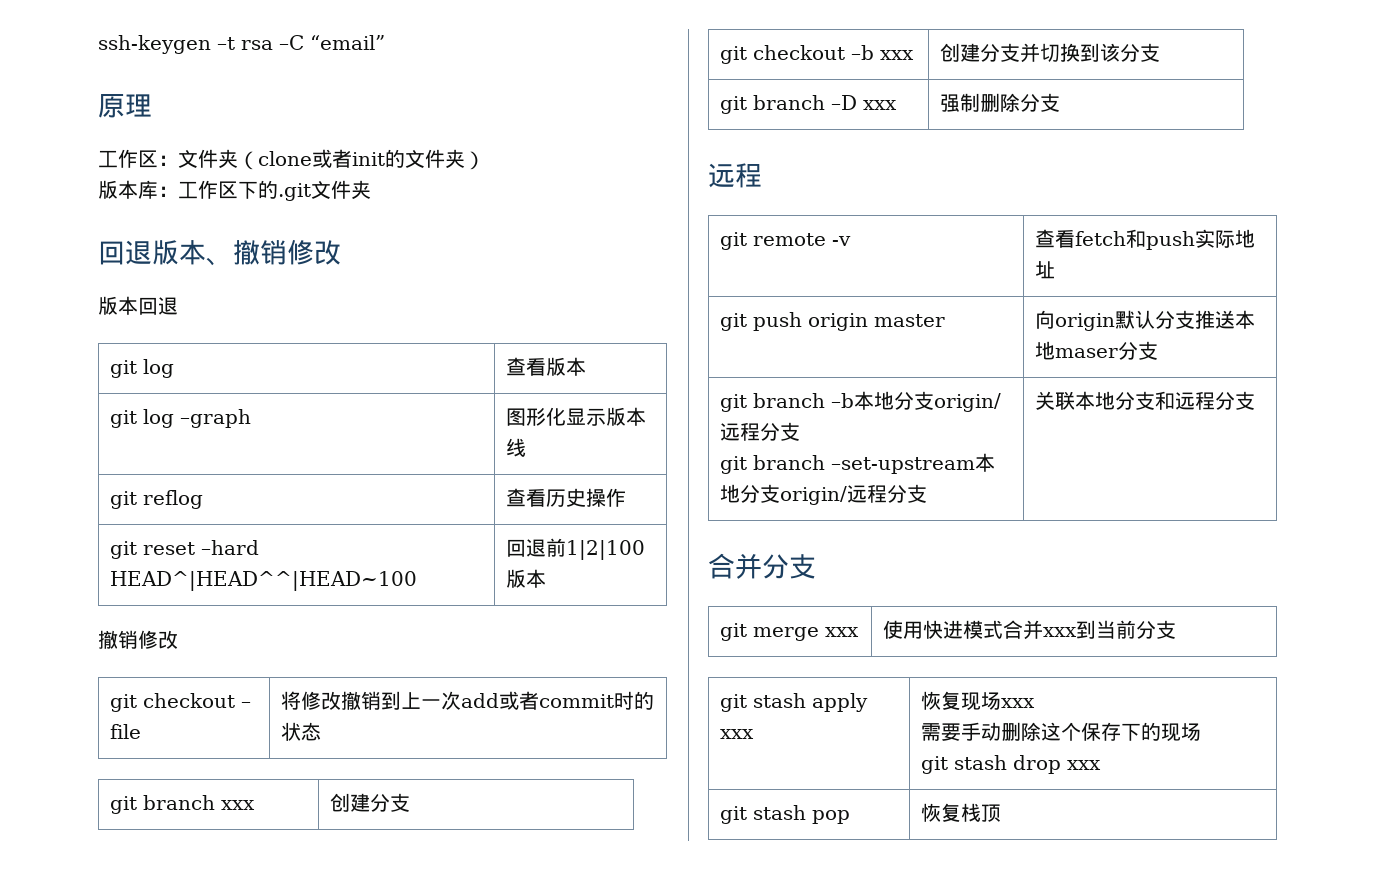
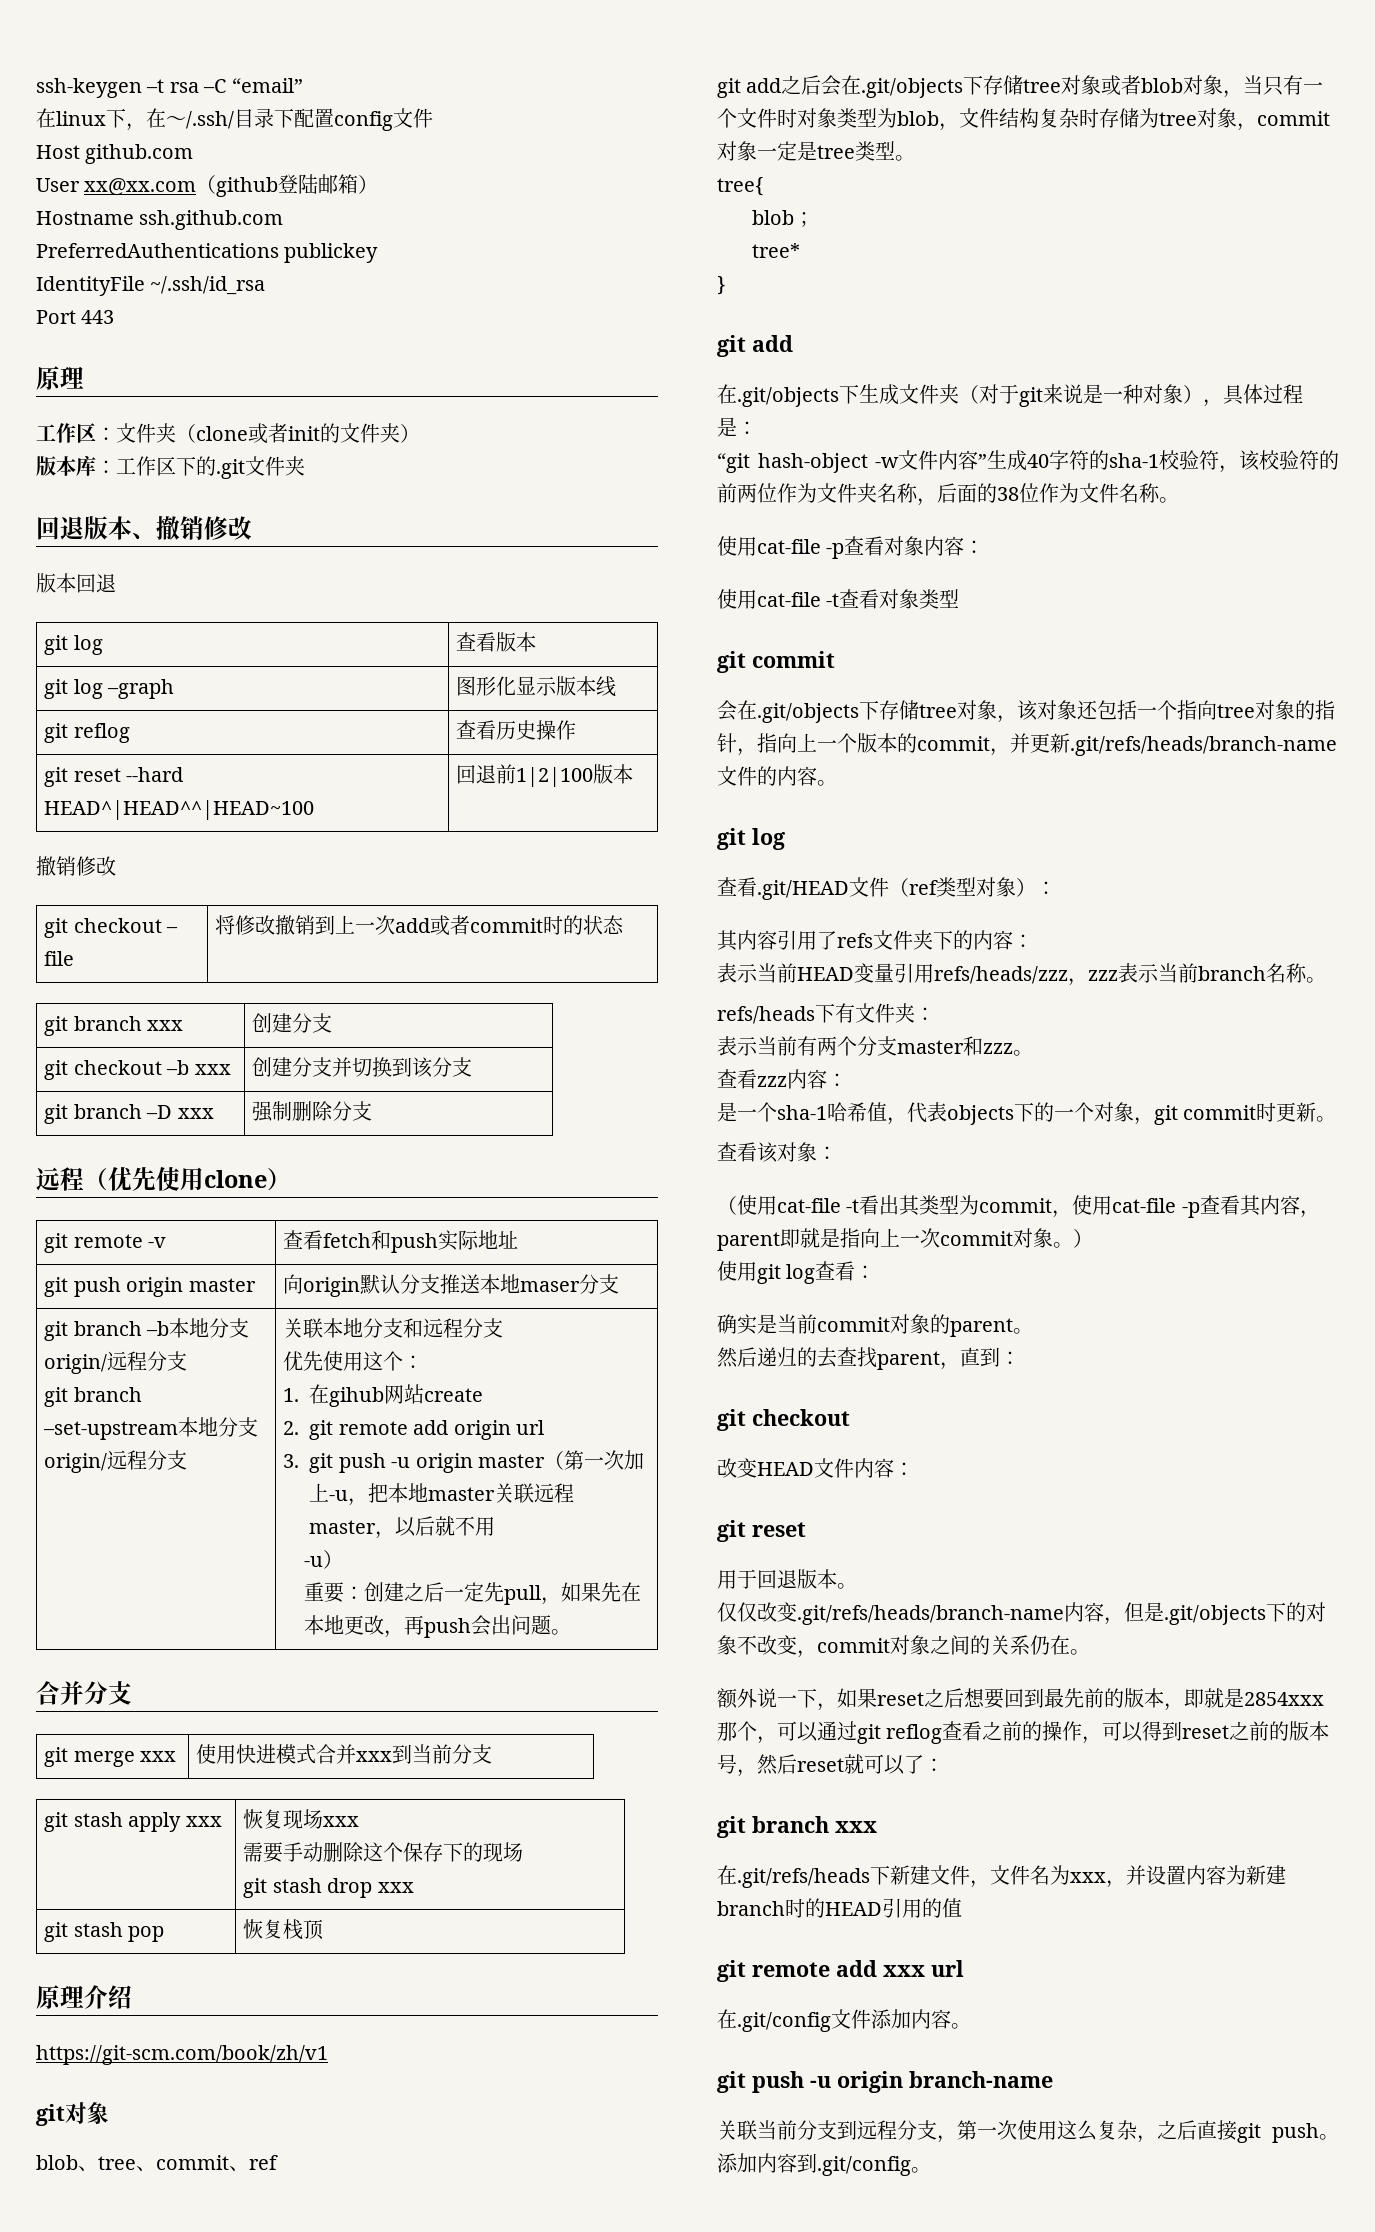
+ 在linux下，在～/.ssh/目录下配置config文件
+ Host github.com
+ User xx@xx.com（github登陆邮箱）
+ Hostname ssh.github.com
+ PreferredAuthentications publickey
+ IdentityFile ~/.ssh/id_rsa
+ Port 443
- git reset –hard HEAD^|HEAD^^|HEAD~100 | 回退前1|2|100版本
+ git reset --hard HEAD^|HEAD^^|HEAD~100 | 回退前1|2|100版本
  git branch –D xxx | 强制删除分支
- 远程
+ 远程（优先使用clone）
+ 优先使用这个：
+ 1.在gihub网站create
+ 2. git remote add origin url
+ 3. git push -u origin master（第一次加上-u，把本地master关联远程master，以后就不用
+ -u）
+ 重要：创建之后一定先pull，如果先在本地更改，再push会出问题。
+ 原理介绍
+ https://git-scm.com/book/zh/v1
+ git对象
+ blob、tree、commit、ref
+ git add之后会在.git/objects下存储tree对象或者blob对象，当只有一个文件时对象类型为blob，文件结构复杂时存储为tree对象，commit对象一定是tree类型。
+ tree{
+ blob；
+ tree*
+ }
+ git add
+ 在.git/objects下生成文件夹（对于git来说是一种对象），具体过程是：
+ “git hash-object -w文件内容”生成40字符的sha-1校验符，该校验符的前两位作为文件夹名称，后面的38位作为文件名称。
+ 使用cat-file -p查看对象内容：
+ 使用cat-file -t查看对象类型
+ git commit
+ 会在.git/objects下存储tree对象，该对象还包括一个指向tree对象的指针，指向上一个版本的commit，并更新.git/refs/heads/branch-name文件的内容。
+ git log
+ 查看.git/HEAD文件（ref类型对象）：
+ 其内容引用了refs文件夹下的内容：
+ 表示当前HEAD变量引用refs/heads/zzz，zzz表示当前branch名称。
+ refs/heads下有文件夹：
+ 表示当前有两个分支master和zzz。
+ 查看zzz内容：
+ 是一个sha-1哈希值，代表objects下的一个对象，git commit时更新。
+ 查看该对象：
+ （使用cat-file -t看出其类型为commit，使用cat-file -p查看其内容，parent即就是指向上一次commit对象。）
+ 使用git log查看：
+ 确实是当前commit对象的parent。
+ 然后递归的去查找parent，直到：
+ git checkout
+ 改变HEAD文件内容：
+ git reset
+ 用于回退版本。
+ 仅仅改变.git/refs/heads/branch-name内容，但是.git/objects下的对象不改变，commit对象之间的关系仍在。
+ 额外说一下，如果reset之后想要回到最先前的版本，即就是2854xxx那个，可以通过git reflog查看之前的操作，可以得到reset之前的版本号，然后reset就可以了：
+ git branch xxx
+ 在.git/refs/heads下新建文件，文件名为xxx，并设置内容为新建branch时的HEAD引用的值
+ git remote add xxx url
+ 在.git/config文件添加内容。
+ git push -u origin branch-name
+ 关联当前分支到远程分支，第一次使用这么复杂，之后直接git push。添加内容到.git/config。

